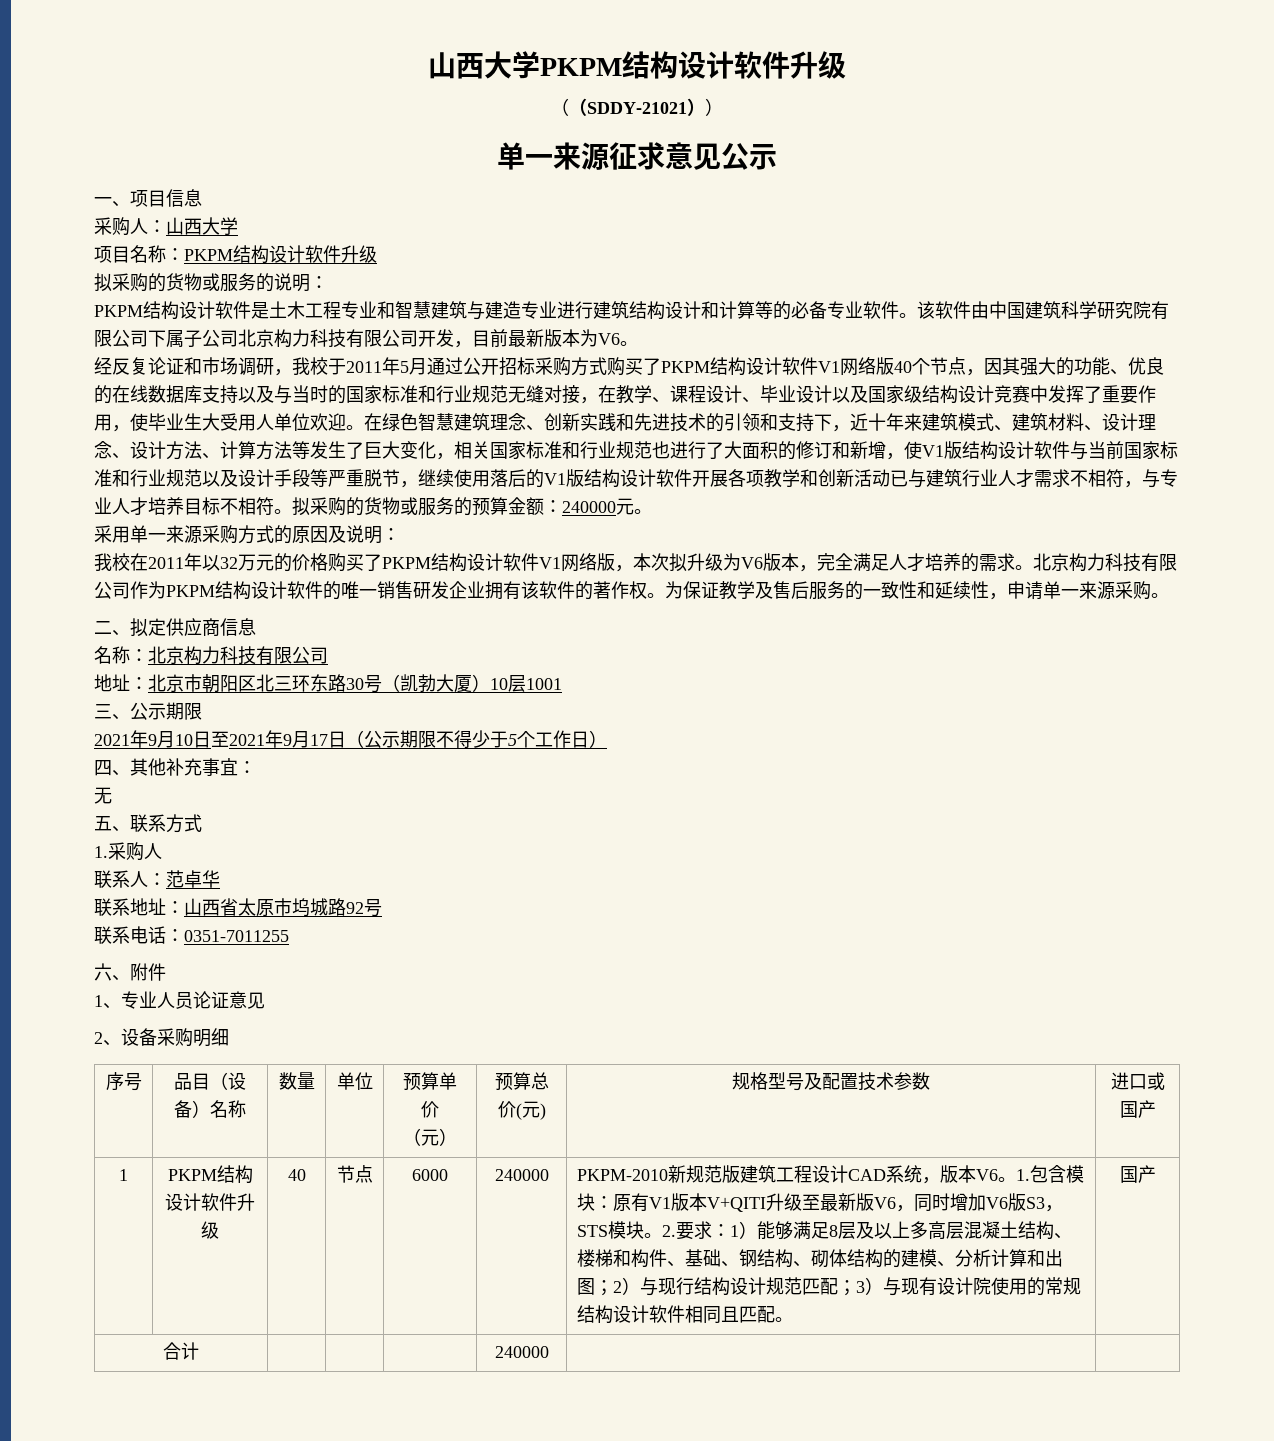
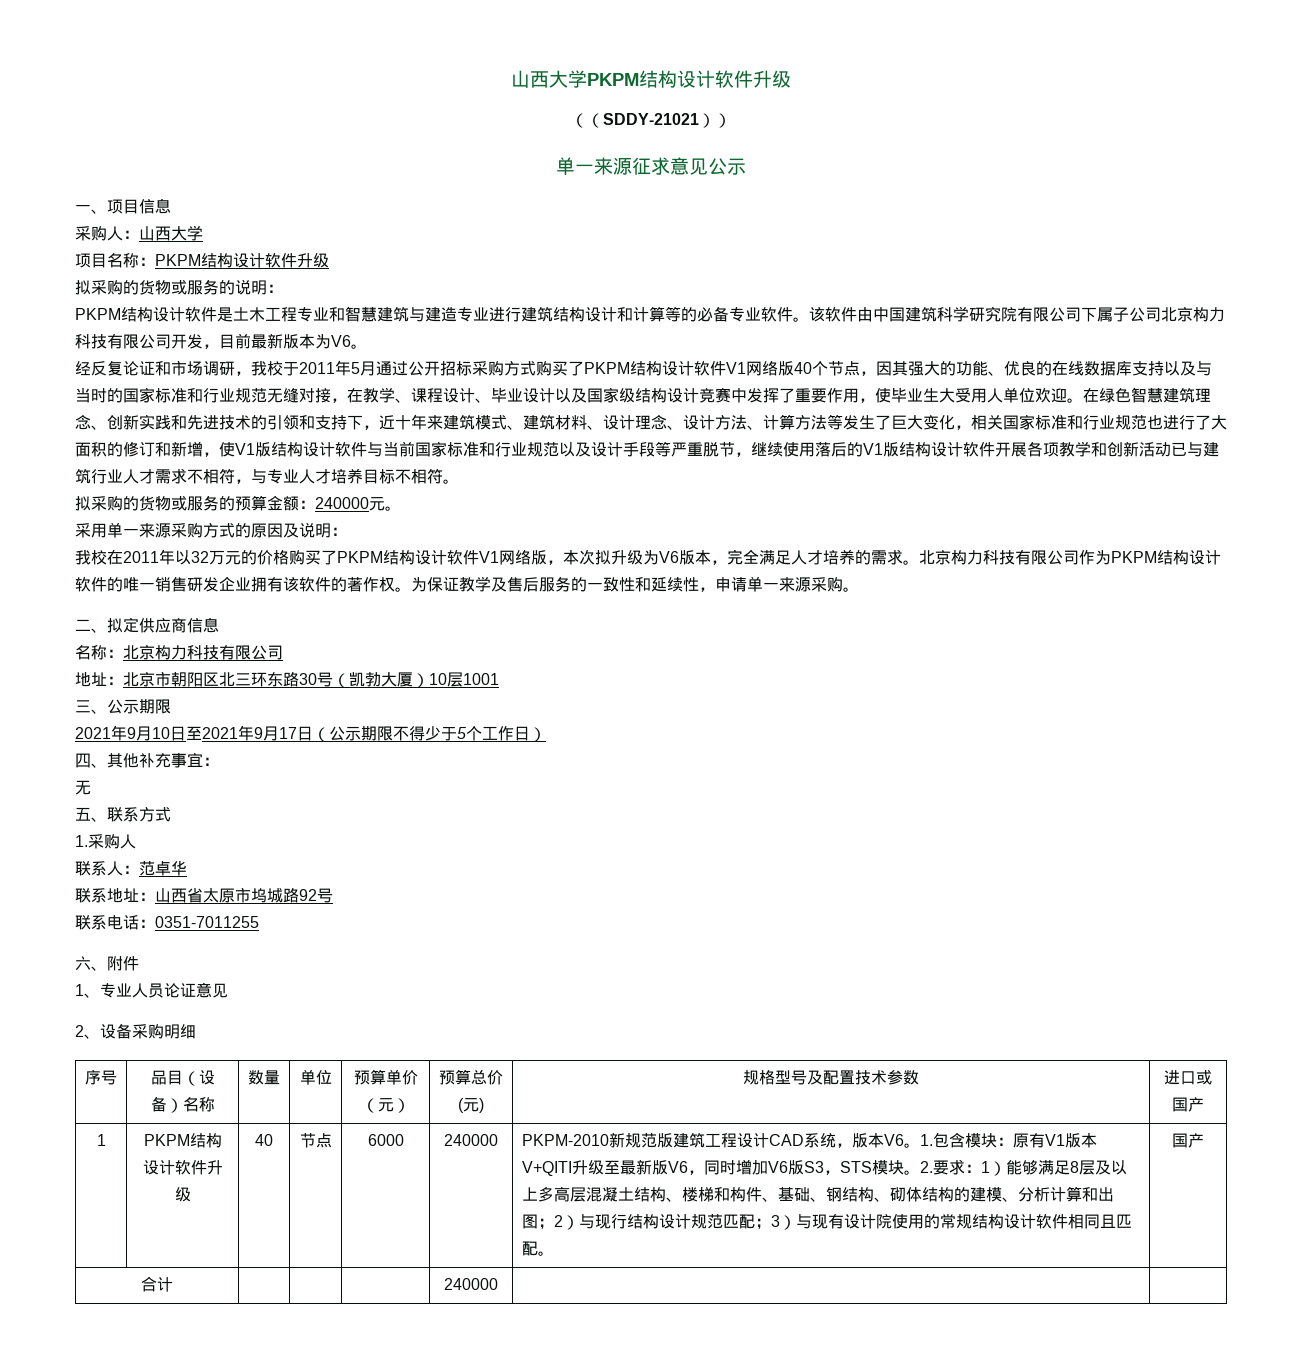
- 在绿色智慧建筑理念、创新实践和先进技术的引领和支持下，近十年来建筑模式、建筑材料、设计理念、设计方法、计算方法等发生了巨大变化，相关国家标准和行业规范也进行了大面积的修订和新增，使V1版结构设计软件与当前国家标准和行业规范以及设计手段等严重脱节，继续使用落后的V1版结构设计软件开展各项教学和创新活动已与建筑行业人才需求不相符，与专业人才培养目标不相符。拟采购的货物或服务的预算金额：
+ 在绿色智慧建筑理念、创新实践和先进技术的引领和支持下，近十年来建筑模式、建筑材料、设计理念、设计方法、计算方法等发生了巨大变化，相关国家标准和行业规范也进行了大面积的修订和新增，使V1版结构设计软件与当前国家标准和行业规范以及设计手段等严重脱节，继续使用落后的V1版结构设计软件开展各项教学和创新活动已与建筑行业人才需求不相符，与专业人才培养目标不相符。
+ 拟采购的货物或服务的预算金额：

